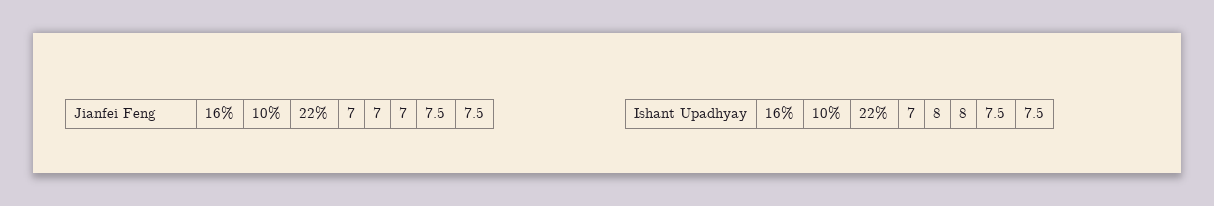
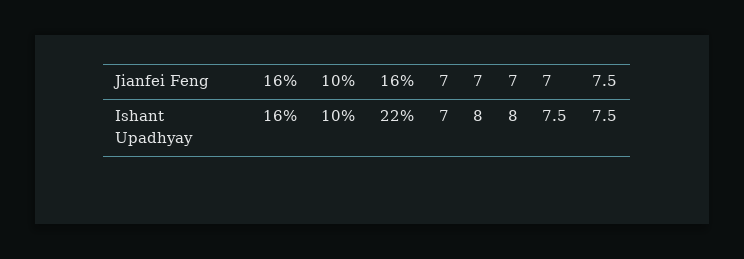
- Jianfei Feng | 16% | 10% | 22% | 7 | 7 | 7 | 7.5 | 7.5
+ Jianfei Feng | 16% | 10% | 16% | 7 | 7 | 7 | 7 | 7.5

